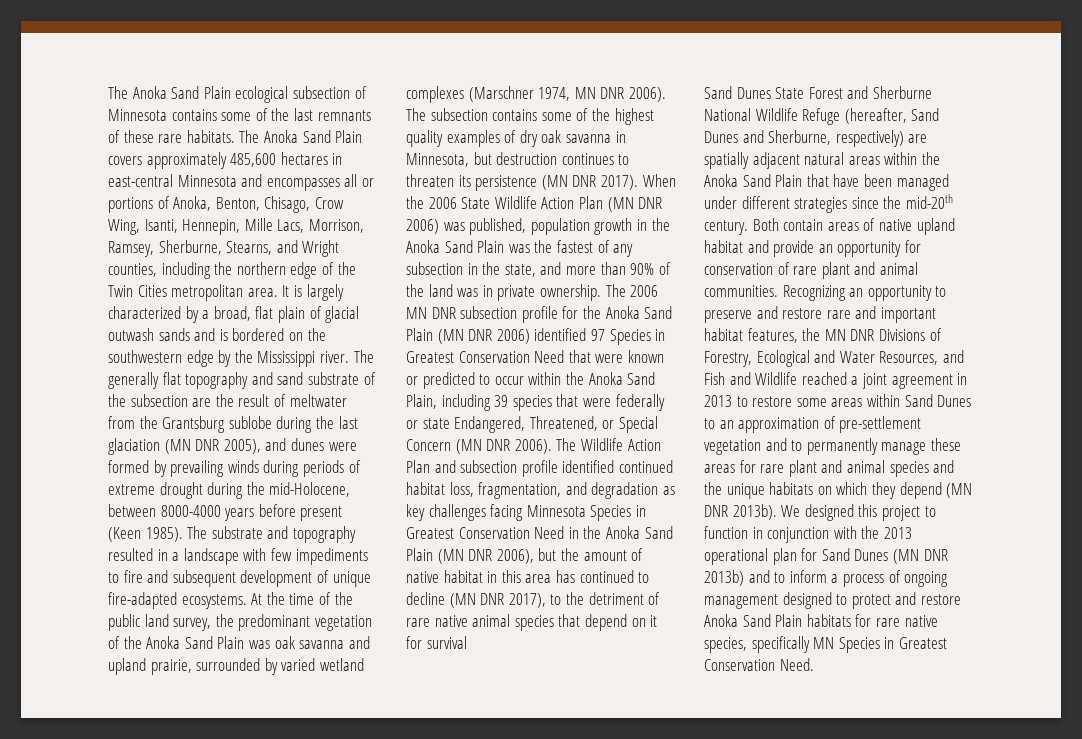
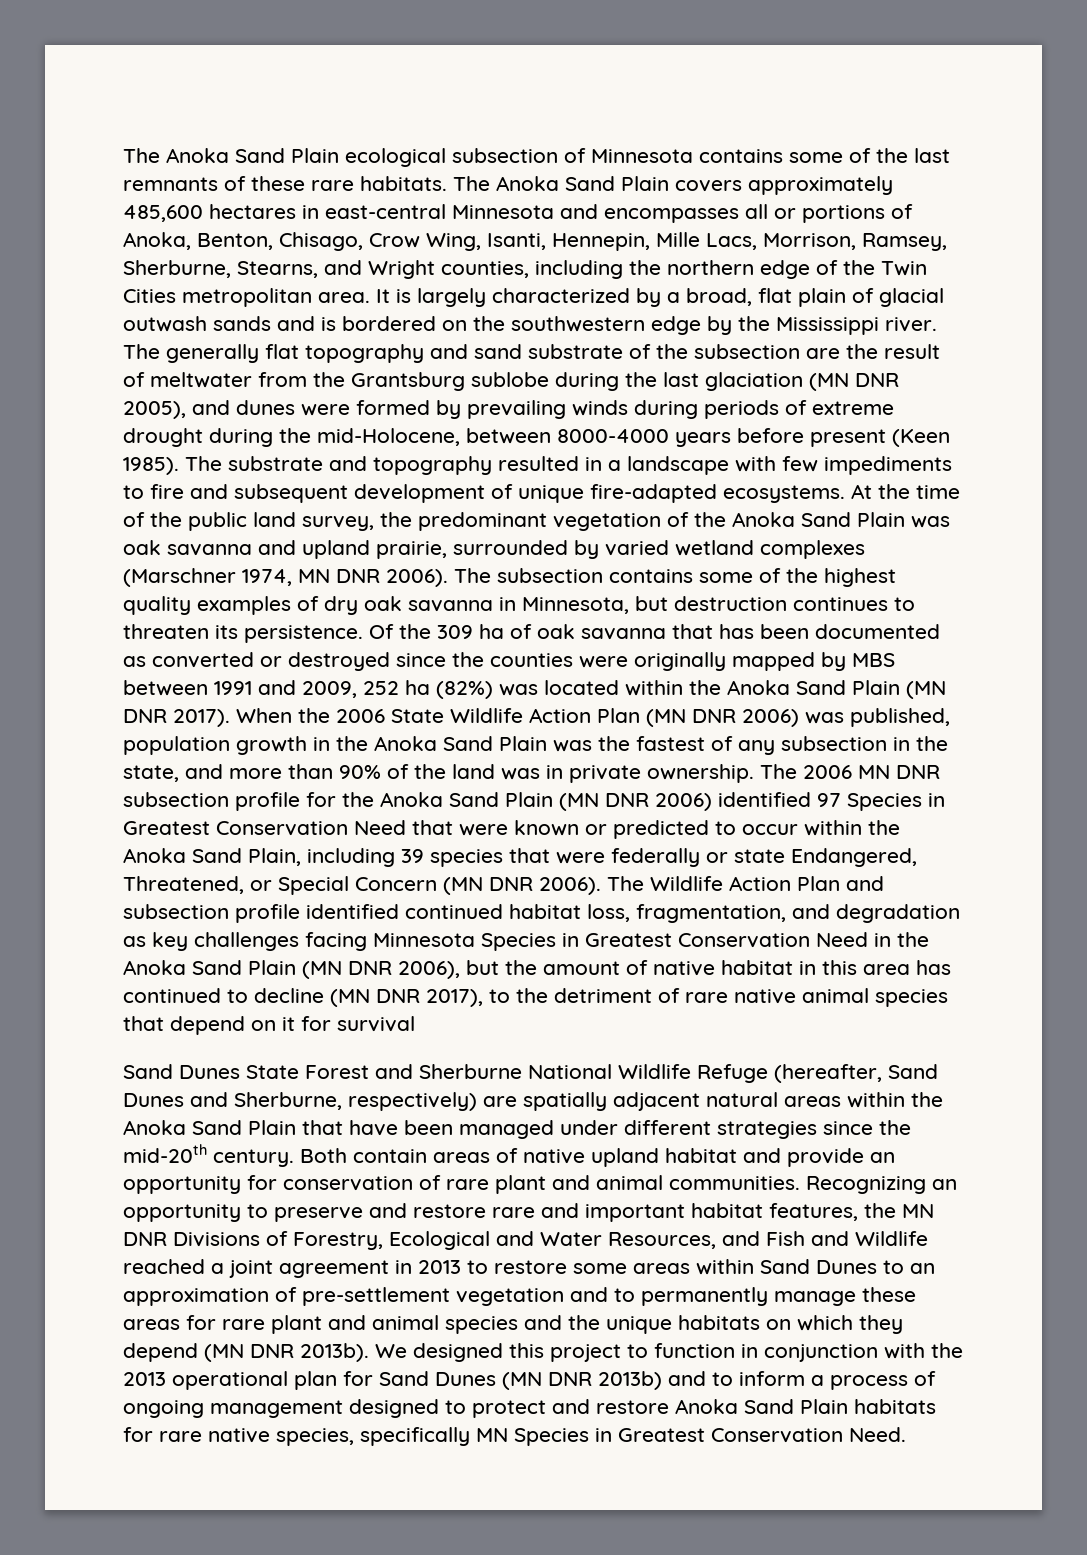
- The subsection contains some of the highest quality examples of dry oak savanna in Minnesota, but destruction continues to threaten its persistence (MN DNR 2017).
+ The subsection contains some of the highest quality examples of dry oak savanna in Minnesota, but destruction continues to threaten its persistence. Of the 309 ha of oak savanna that has been documented as converted or destroyed since the counties were originally mapped by MBS between 1991 and 2009, 252 ha (82%) was located within the Anoka Sand Plain (MN DNR 2017).

